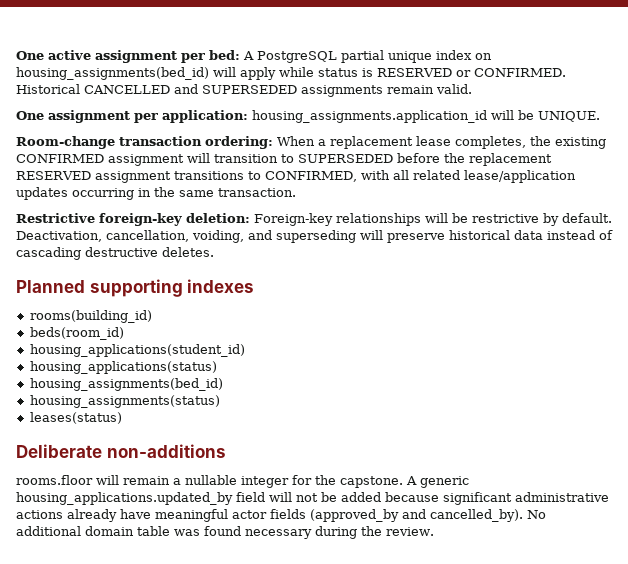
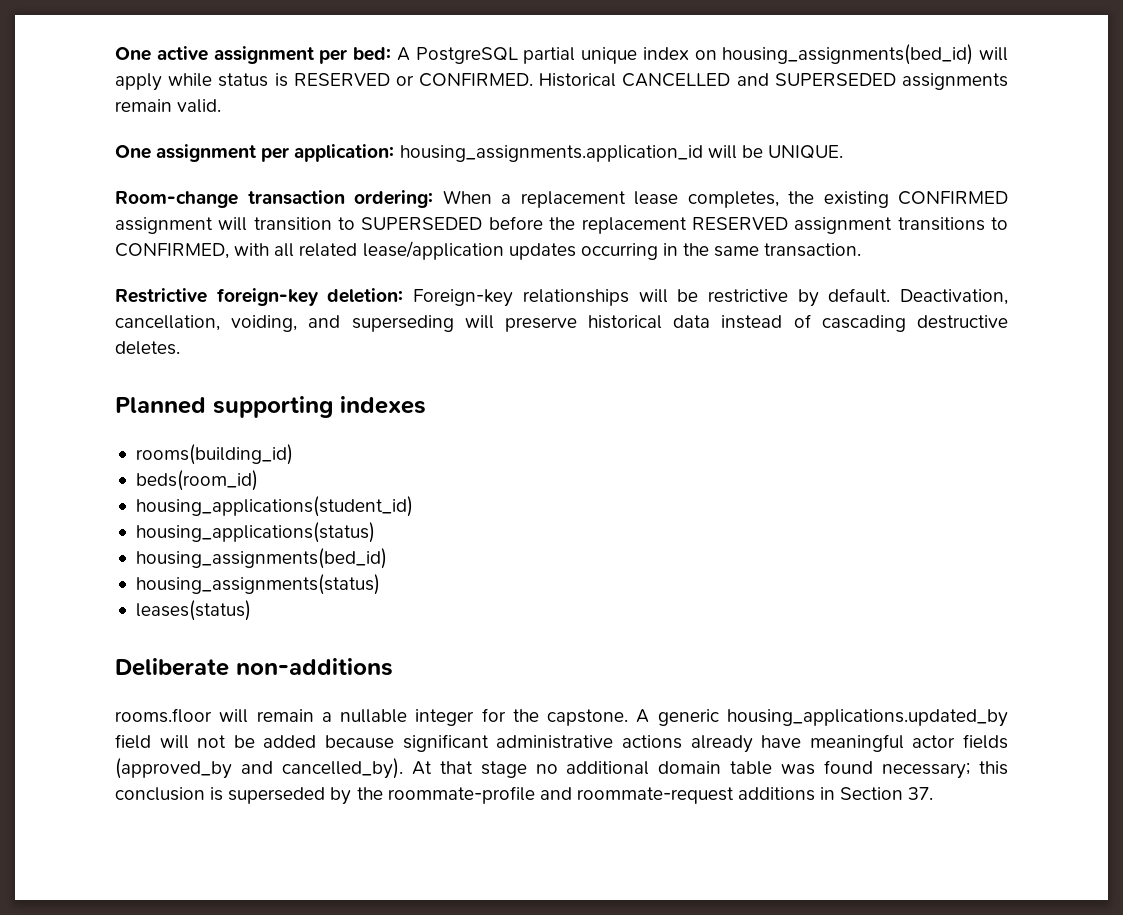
- No additional domain table was found necessary during the review.
+ At that stage no additional domain table was found necessary; this conclusion is superseded by the roommate-profile and roommate-request additions in Section 37.

